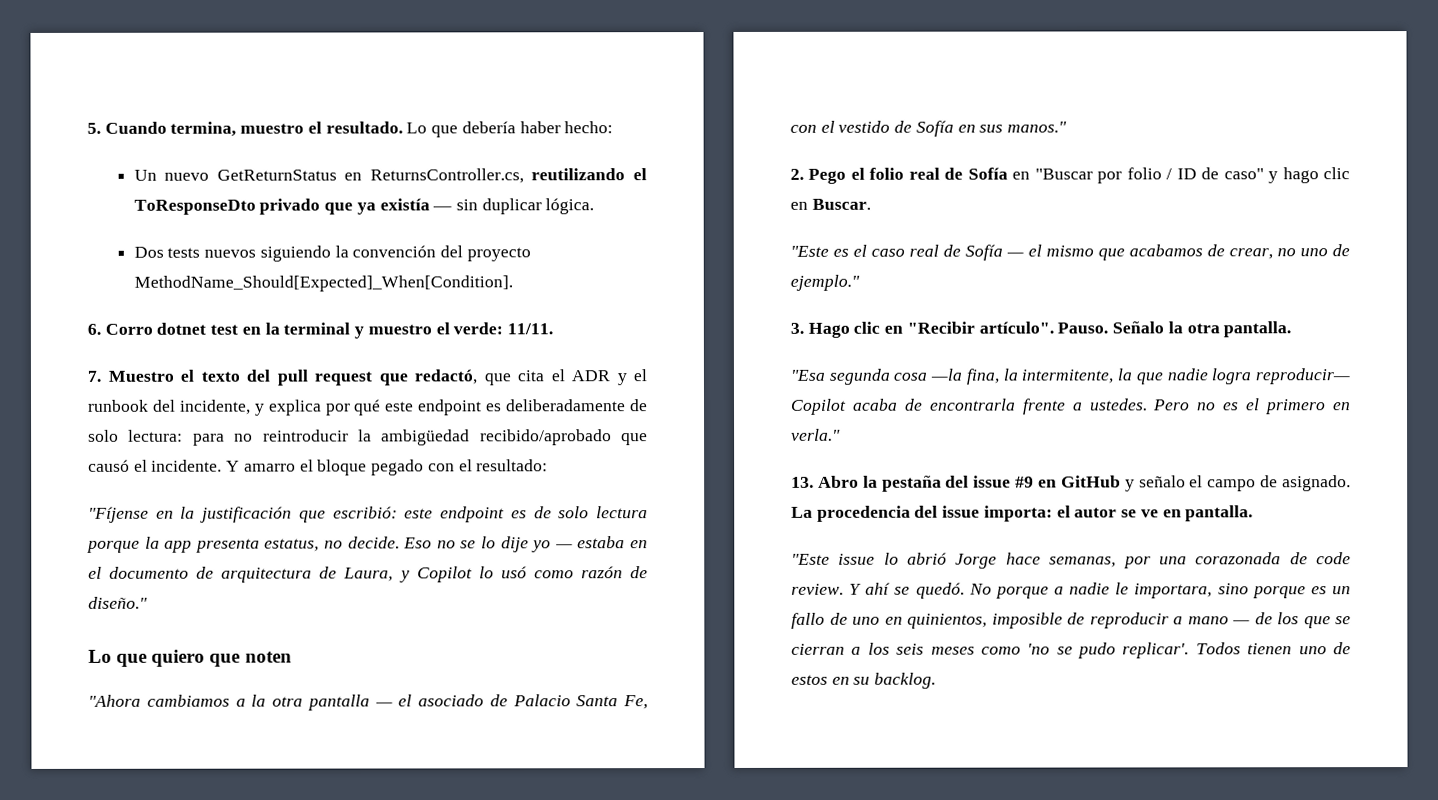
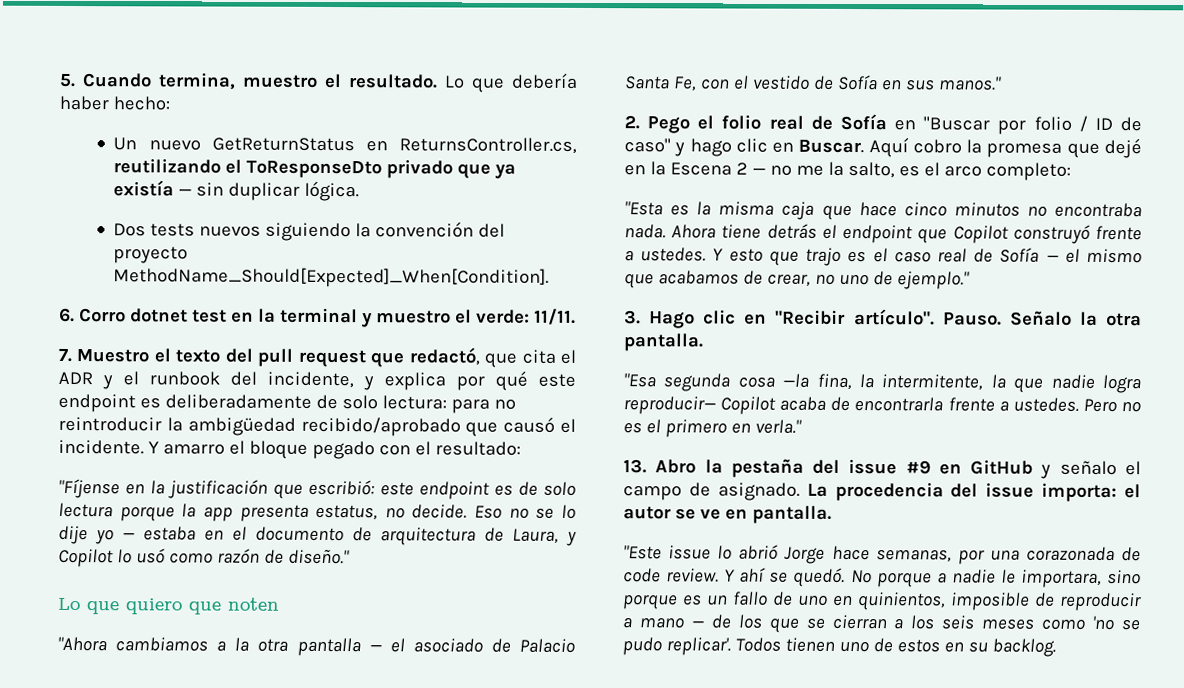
- 2. Pego el folio real de Sofía en "Buscar por folio / ID de caso" y hago clic en Buscar.
- "Este es el caso real de Sofía — el mismo que acabamos de crear, no uno de ejemplo."
+ 2. Pego el folio real de Sofía en "Buscar por folio / ID de caso" y hago clic en Buscar. Aquí cobro la promesa que dejé en la Escena 2 — no me la salto, es el arco completo:
+ "Esta es la misma caja que hace cinco minutos no encontraba nada. Ahora tiene detrás el endpoint que Copilot construyó frente a ustedes. Y esto que trajo es el caso real de Sofía — el mismo que acabamos de crear, no uno de ejemplo."

